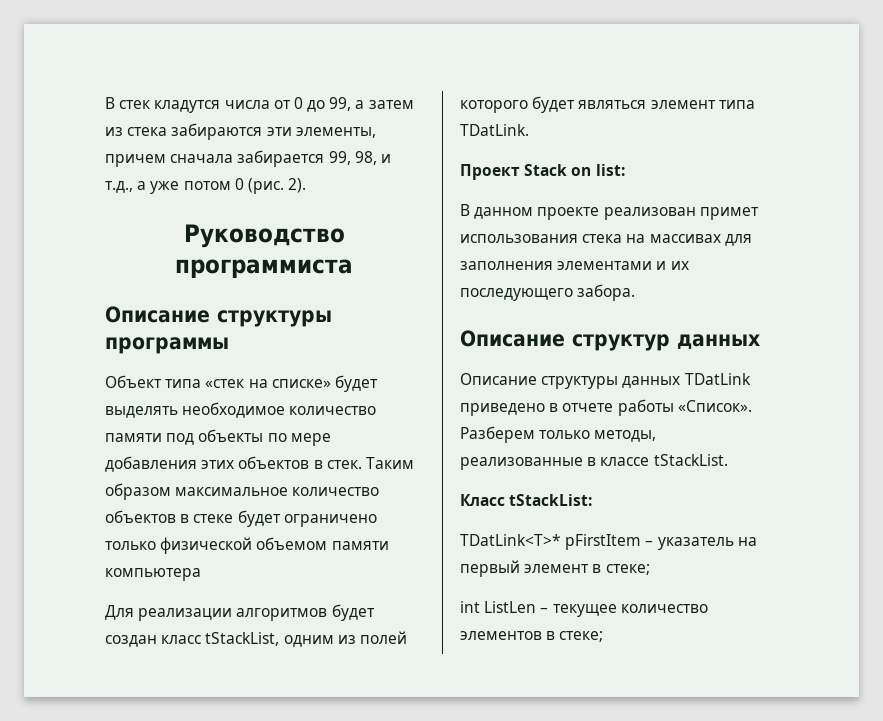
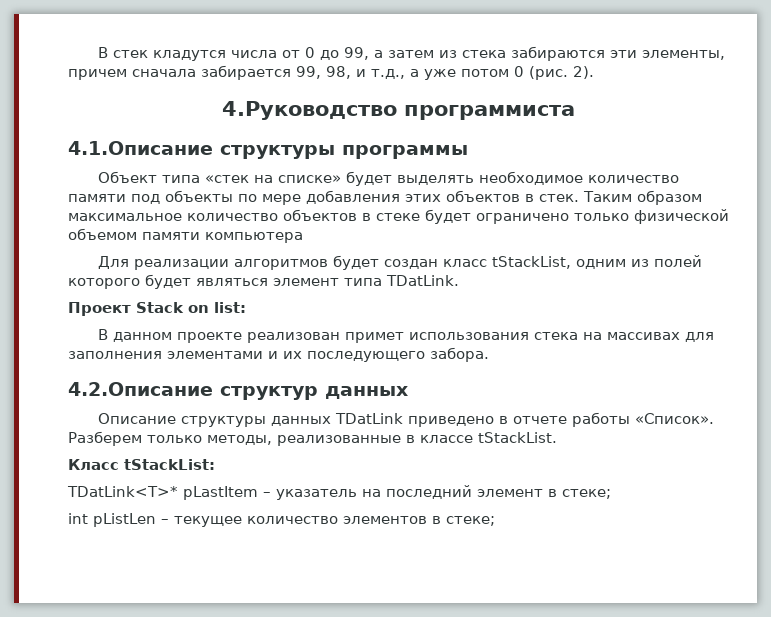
- Руководство программиста
+ 4.Руководство программиста
- Описание структуры программы
+ 4.1.Описание структуры программы
- Описание структур данных
+ 4.2.Описание структур данных
- TDatLink<T>* pFirstItem – указатель на первый элемент в стеке;
+ TDatLink<T>* pLastItem – указатель на последний элемент в стеке;
- int ListLen – текущее количество элементов в стеке;
+ int pListLen – текущее количество элементов в стеке;

